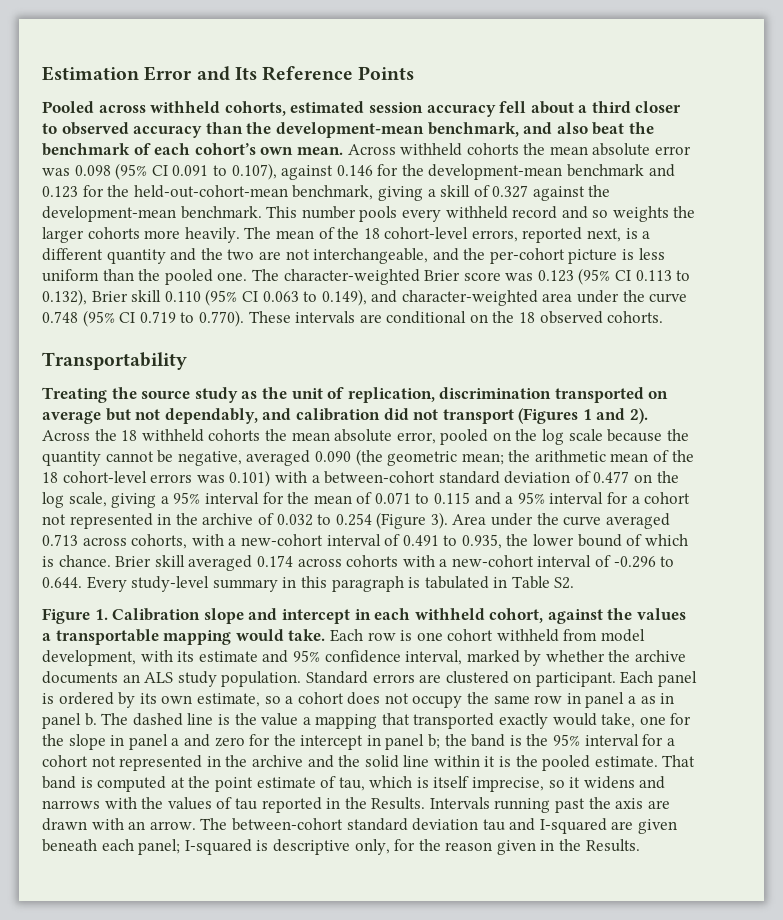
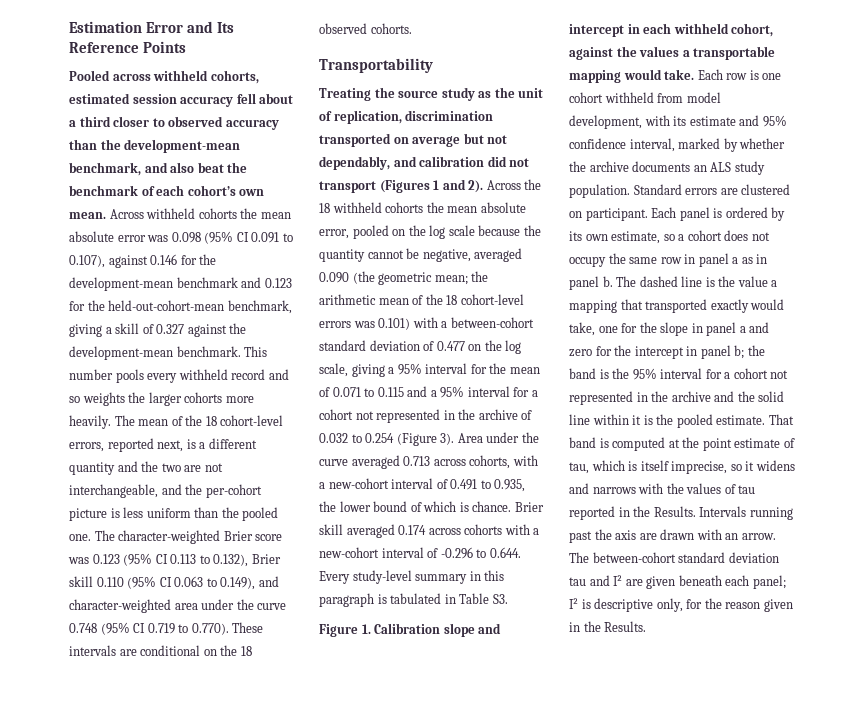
- Brier skill averaged 0.174 across cohorts with a new-cohort interval of -0.296 to 0.644. Every study-level summary in this paragraph is tabulated in Table S2.
+ Brier skill averaged 0.174 across cohorts with a new-cohort interval of -0.296 to 0.644. Every study-level summary in this paragraph is tabulated in Table S3.
- The between-cohort standard deviation tau and I-squared are given beneath each panel; I-squared is descriptive only, for the reason given in the Results.
+ The between-cohort standard deviation tau and I² are given beneath each panel; I² is descriptive only, for the reason given in the Results.

